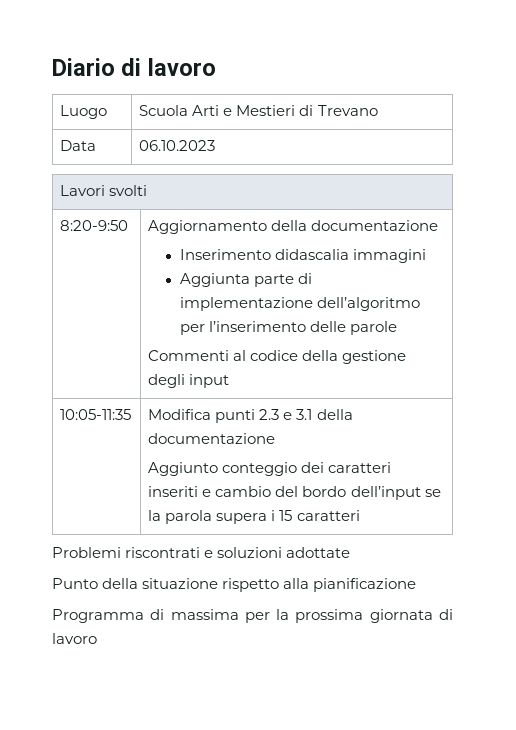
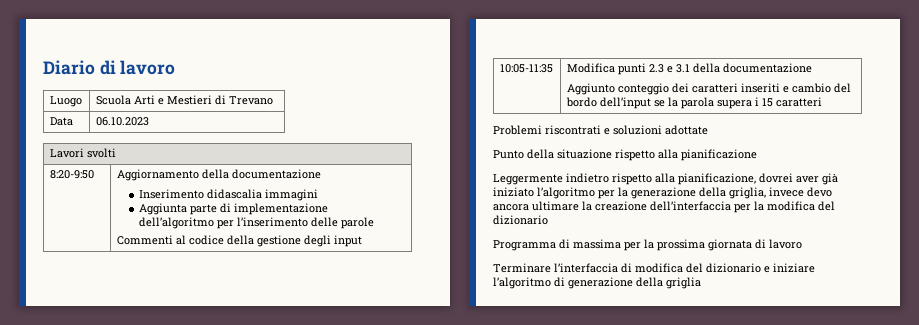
+ Leggermente indietro rispetto alla pianificazione, dovrei aver già iniziato l’algoritmo per la generazione della griglia, invece devo ancora ultimare la creazione dell’interfaccia per la modifica del dizionario
+ Terminare l’interfaccia di modifica del dizionario e iniziare l’algoritmo di generazione della griglia

